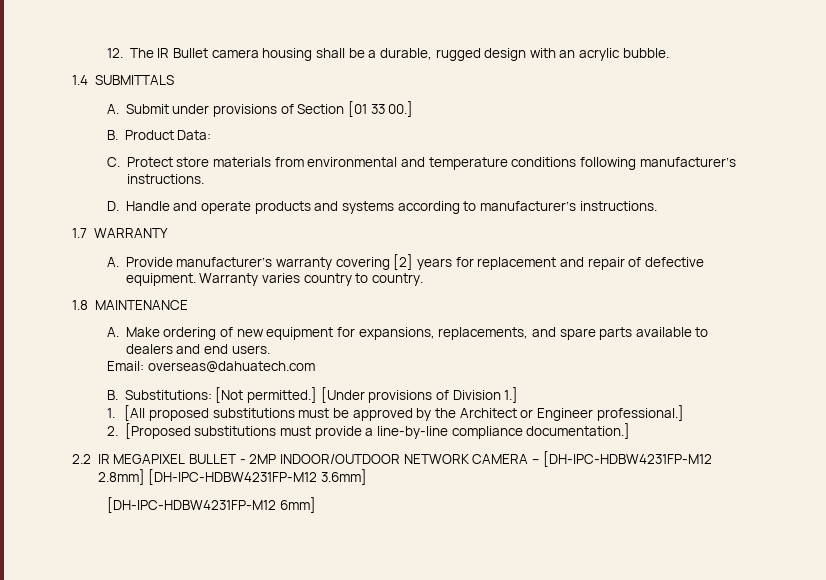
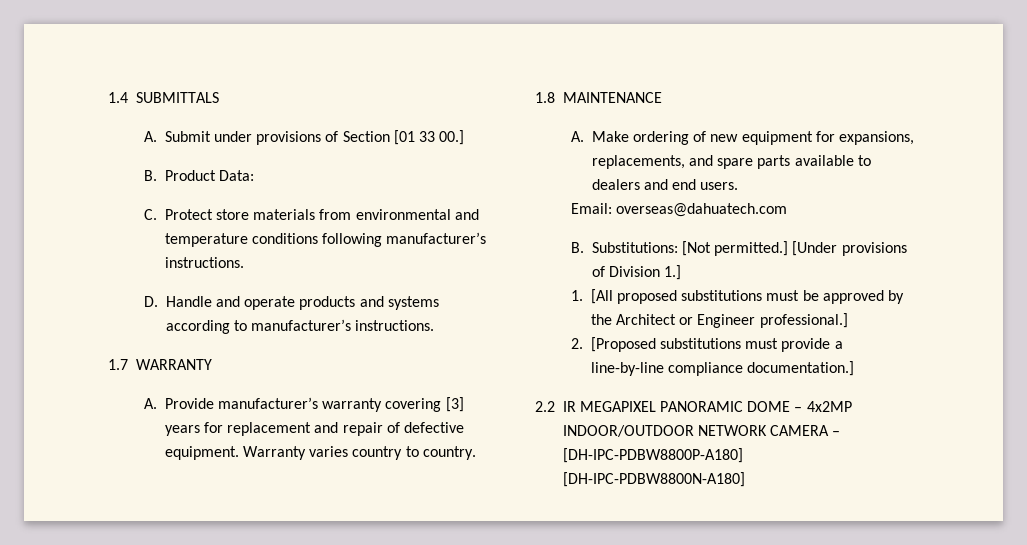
- 12. The IR Bullet camera housing shall be a durable, rugged design with an acrylic bubble.
- A. Provide manufacturer’s warranty covering [2] years for replacement and repair of defective equipment.
+ A. Provide manufacturer’s warranty covering [3] years for replacement and repair of defective equipment.
- 2.2 IR MEGAPIXEL BULLET - 2MP INDOOR/OUTDOOR NETWORK CAMERA – [DH-IPC-HDBW4231FP-M12 2.8mm] [DH-IPC-HDBW4231FP-M12 3.6mm]
- [DH-IPC-HDBW4231FP-M12 6mm]
+ 2.2 IR MEGAPIXEL PANORAMIC DOME – 4x2MP INDOOR/OUTDOOR NETWORK CAMERA – [DH-IPC-PDBW8800P-A180] [DH-IPC-PDBW8800N-A180]

